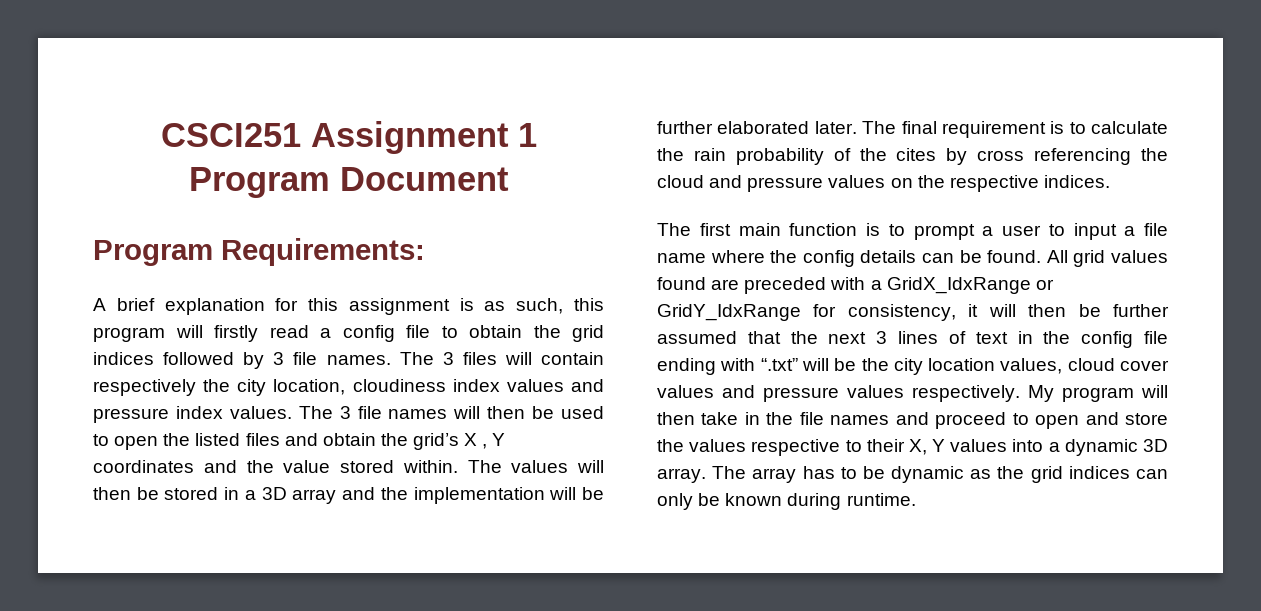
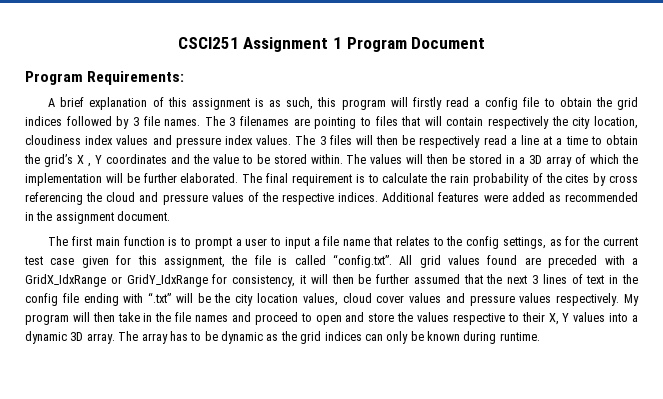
- A brief explanation for this assignment is as such, this program will firstly read a config file to obtain the grid indices followed by 3 file names.
+ A brief explanation of this assignment is as such, this program will firstly read a config file to obtain the grid indices followed by 3 file names.
- The 3 files will contain respectively the city location, cloudiness index values and pressure index values.
+ The 3 filenames are pointing to files that will contain respectively the city location, cloudiness index values and pressure index values.
- The 3 file names will then be used to open the listed files and obtain the grid’s X , Y coordinates and the value stored within.
+ The 3 files will then be respectively read a line at a time to obtain the grid’s X , Y coordinates and the value to be stored within.
- The values will then be stored in a 3D array and the implementation will be further elaborated later.
+ The values will then be stored in a 3D array of which the implementation will be further elaborated.
- The final requirement is to calculate the rain probability of the cites by cross referencing the cloud and pressure values on the respective indices.
+ The final requirement is to calculate the rain probability of the cites by cross referencing the cloud and pressure values of the respective indices. Additional features were added as recommended in the assignment document.
- The first main function is to prompt a user to input a file name where the config details can be found. All grid values found are preceded with a GridX_IdxRange or GridY_IdxRange for consistency, it will then be further assumed that the next 3 lines of text in the config file ending with “.txt” will be the city location values, cloud cover values and pressure values respectively.
+ The first main function is to prompt a user to input a file name that relates to the config settings, as for the current test case given for this assignment, the file is called “config.txt”. All grid values found are preceded with a GridX_IdxRange or GridY_IdxRange for consistency, it will then be further assumed that the next 3 lines of text in the config file ending with “.txt” will be the city location values, cloud cover values and pressure values respectively.

